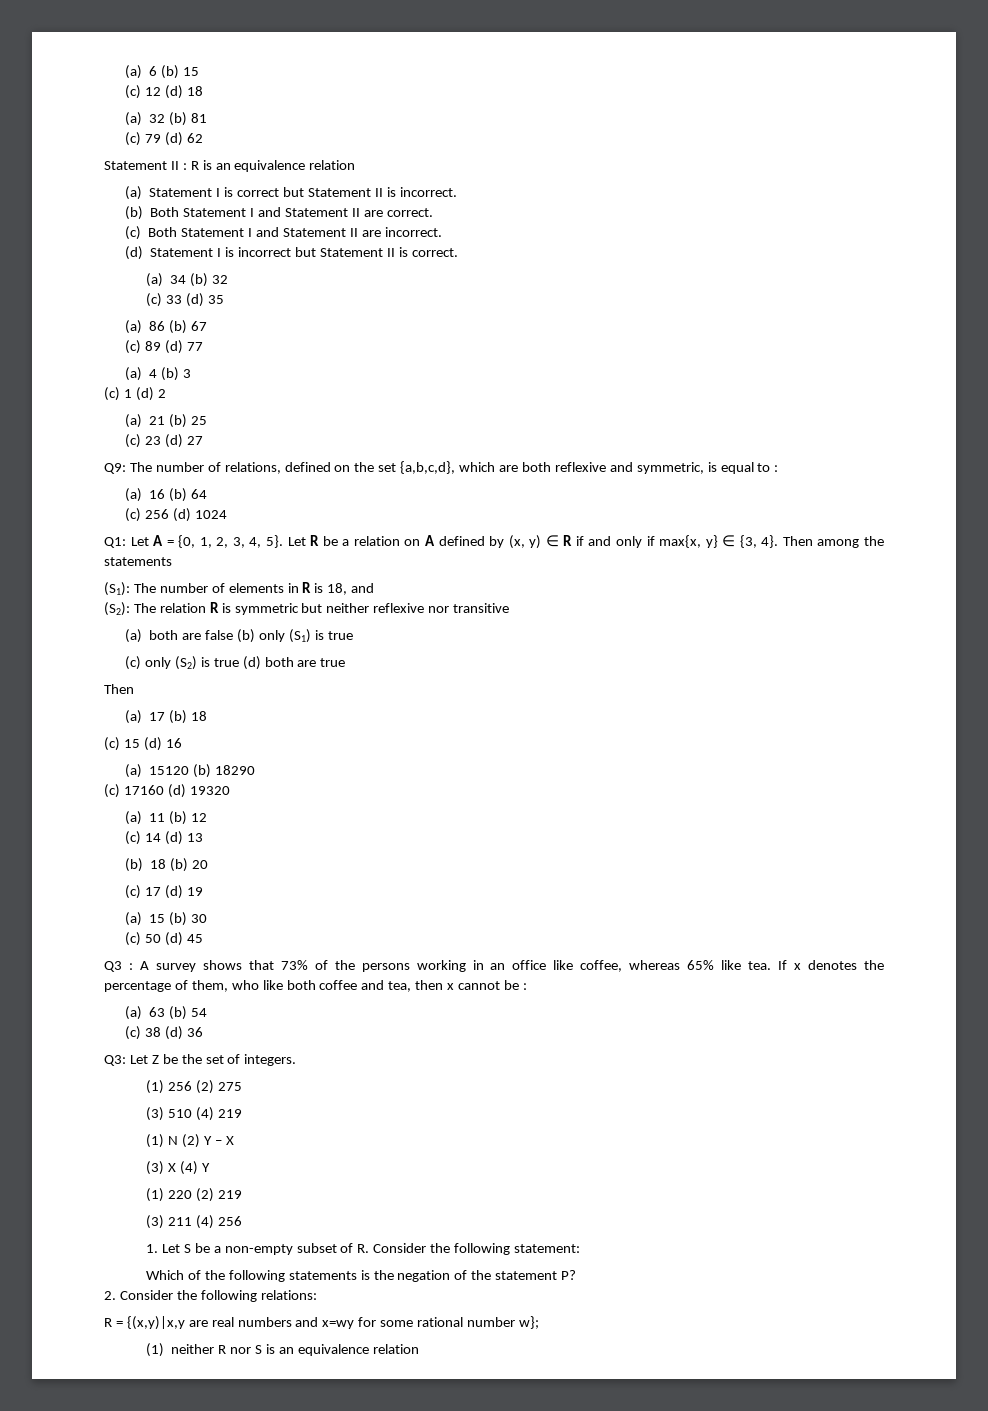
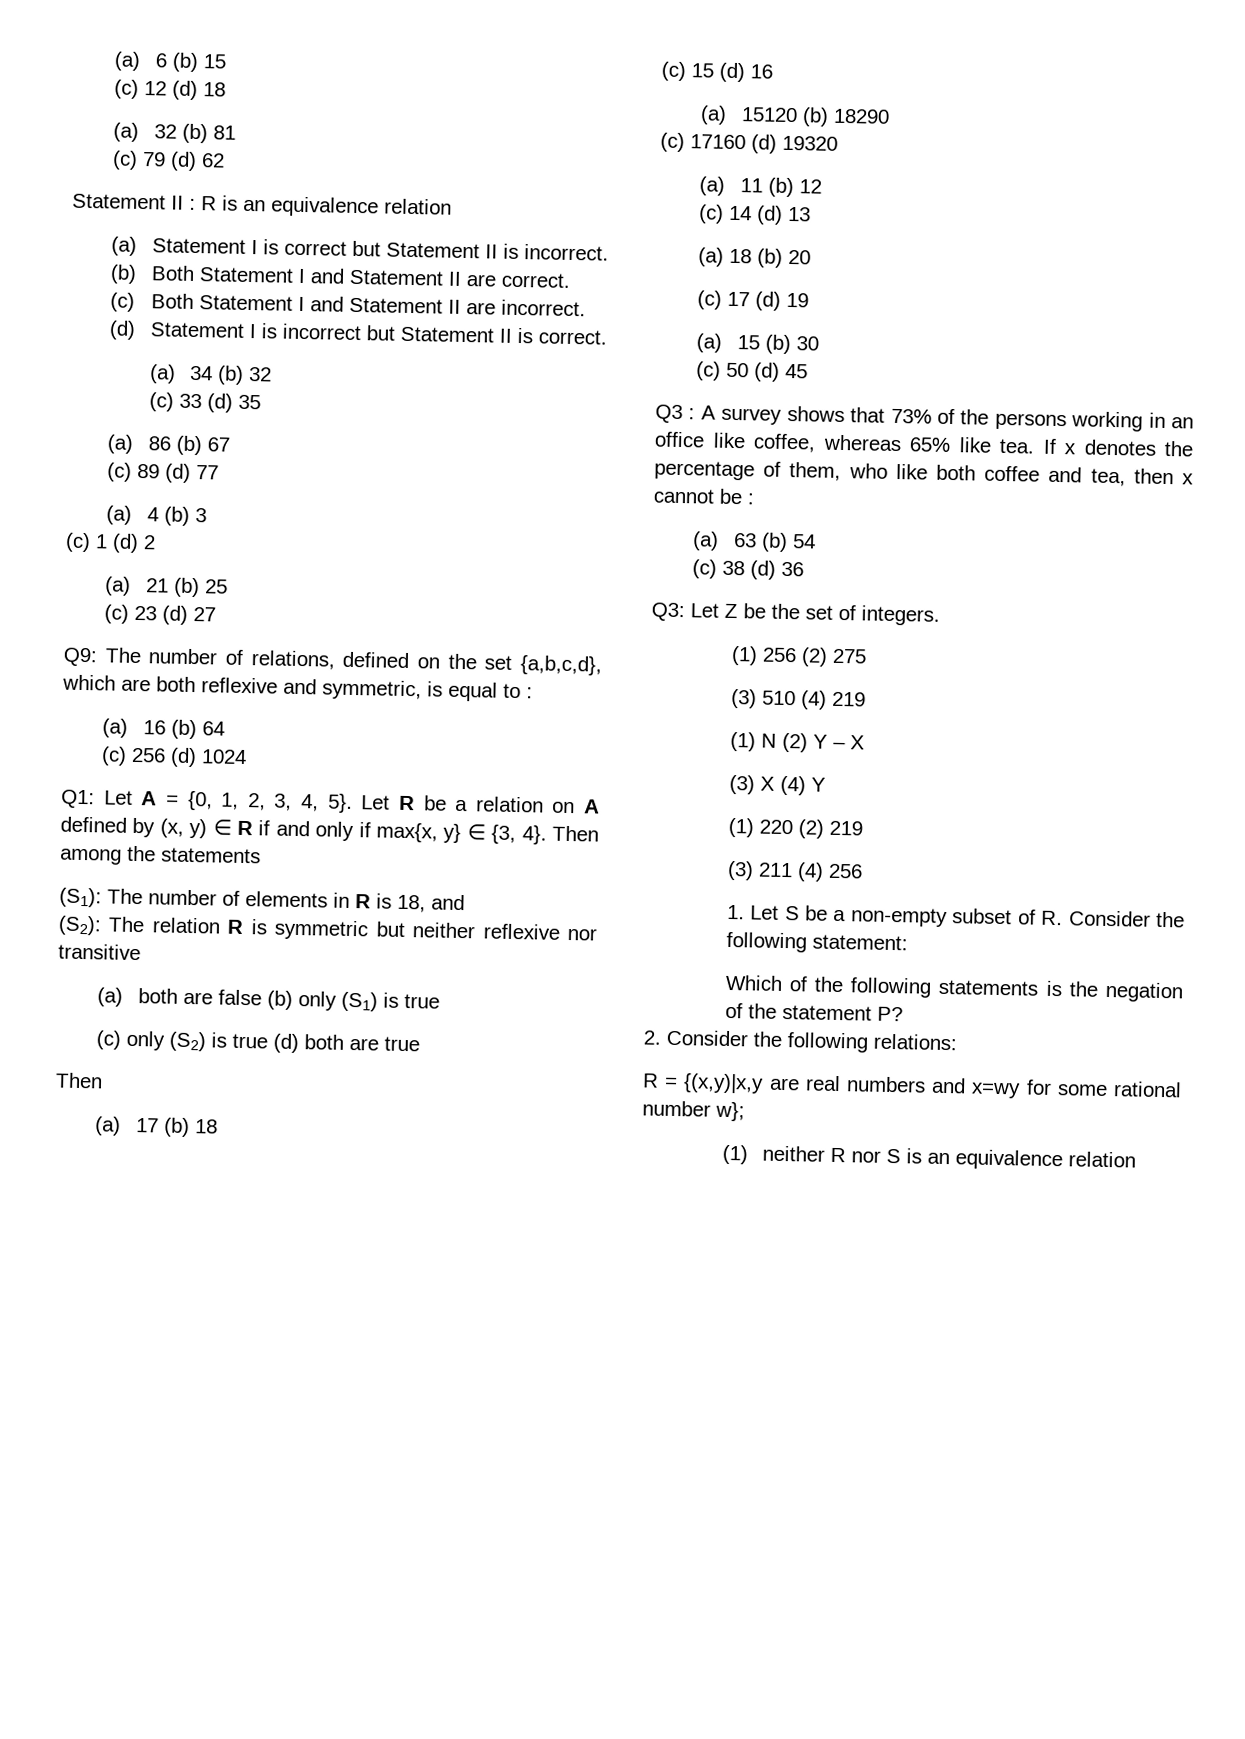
- (b) 18 (b) 20
+ (a) 18 (b) 20

